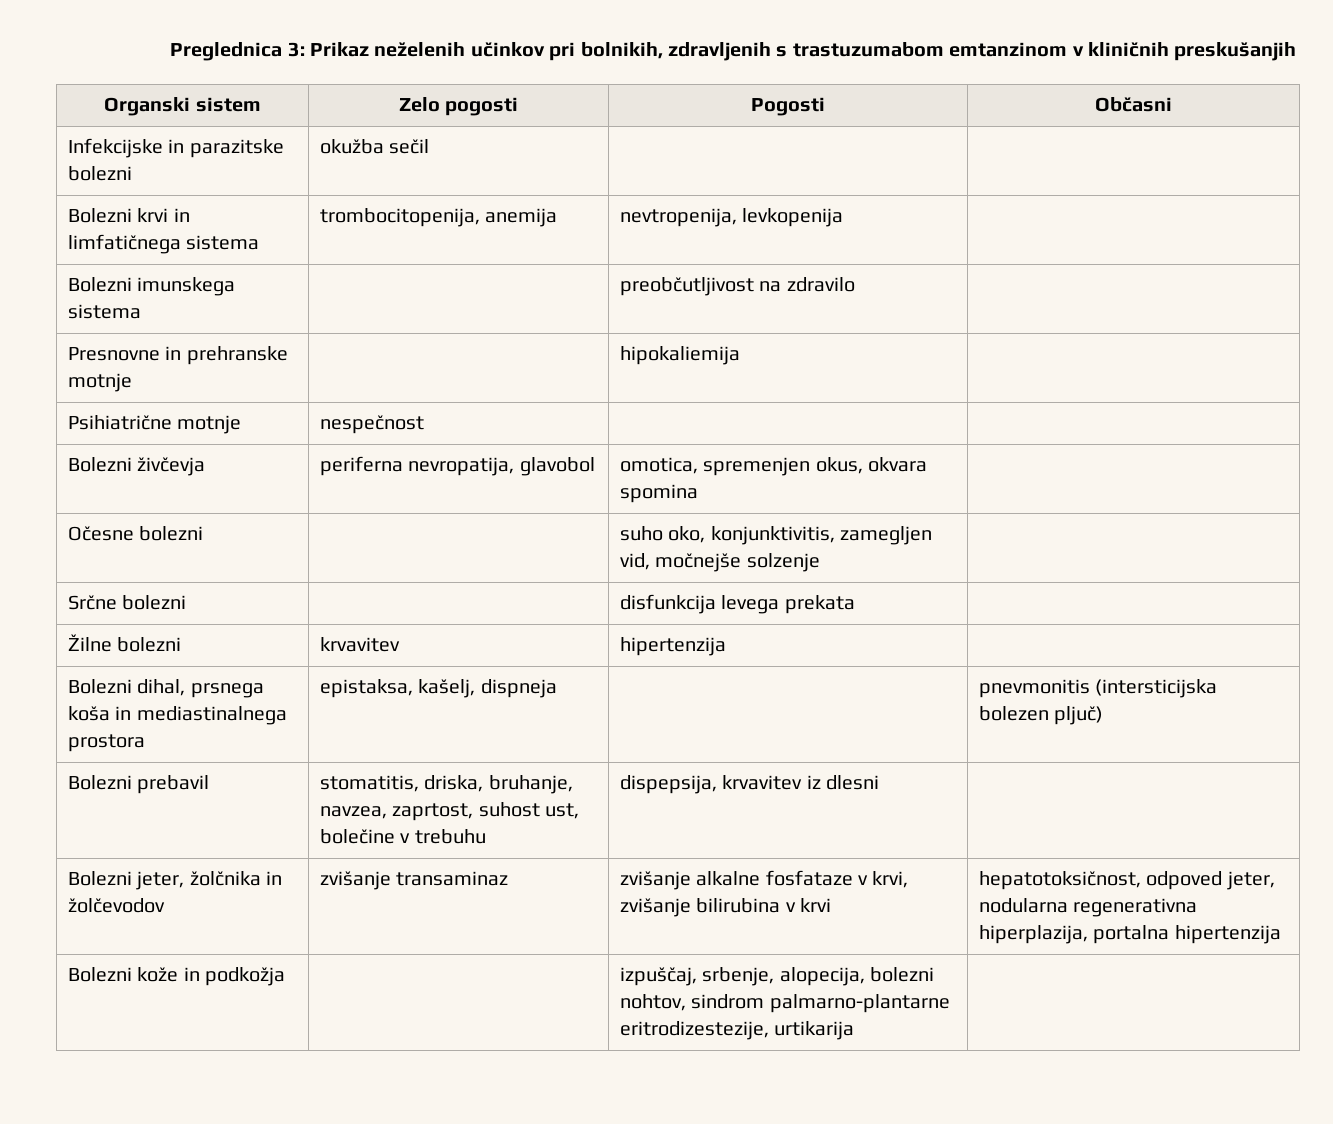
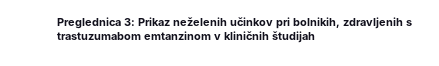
- Preglednica 3: Prikaz neželenih učinkov pri bolnikih, zdravljenih s trastuzumabom emtanzinom v kliničnih preskušanjih
- Organski sistem | Zelo pogosti | Pogosti | Občasni
- Infekcijske in parazitske bolezni | okužba sečil | |
- Bolezni krvi in limfatičnega sistema | trombocitopenija, anemija | nevtropenija, levkopenija |
- Bolezni imunskega sistema | | preobčutljivost na zdravilo |
- Presnovne in prehranske motnje | | hipokaliemija |
- Psihiatrične motnje | nespečnost | |
- Bolezni živčevja | periferna nevropatija, glavobol | omotica, spremenjen okus, okvara spomina |
- Očesne bolezni | | suho oko, konjunktivitis, zamegljen vid, močnejše solzenje |
- Srčne bolezni | | disfunkcija levega prekata |
- Žilne bolezni | krvavitev | hipertenzija |
- Bolezni dihal, prsnega koša in mediastinalnega prostora | epistaksa, kašelj, dispneja | | pnevmonitis (intersticijska bolezen pljuč)
- Bolezni prebavil | stomatitis, driska, bruhanje, navzea, zaprtost, suhost ust, bolečine v trebuhu | dispepsija, krvavitev iz dlesni |
- Bolezni jeter, žolčnika in žolčevodov | zvišanje transaminaz | zvišanje alkalne fosfataze v krvi, zvišanje bilirubina v krvi | hepatotoksičnost, odpoved jeter, nodularna regenerativna hiperplazija, portalna hipertenzija
- Bolezni kože in podkožja | | izpuščaj, srbenje, alopecija, bolezni nohtov, sindrom palmarno-plantarne eritrodizestezije, urtikarija |
+ Preglednica 3: Prikaz neželenih učinkov pri bolnikih, zdravljenih s trastuzumabom emtanzinom v kliničnih študijah

